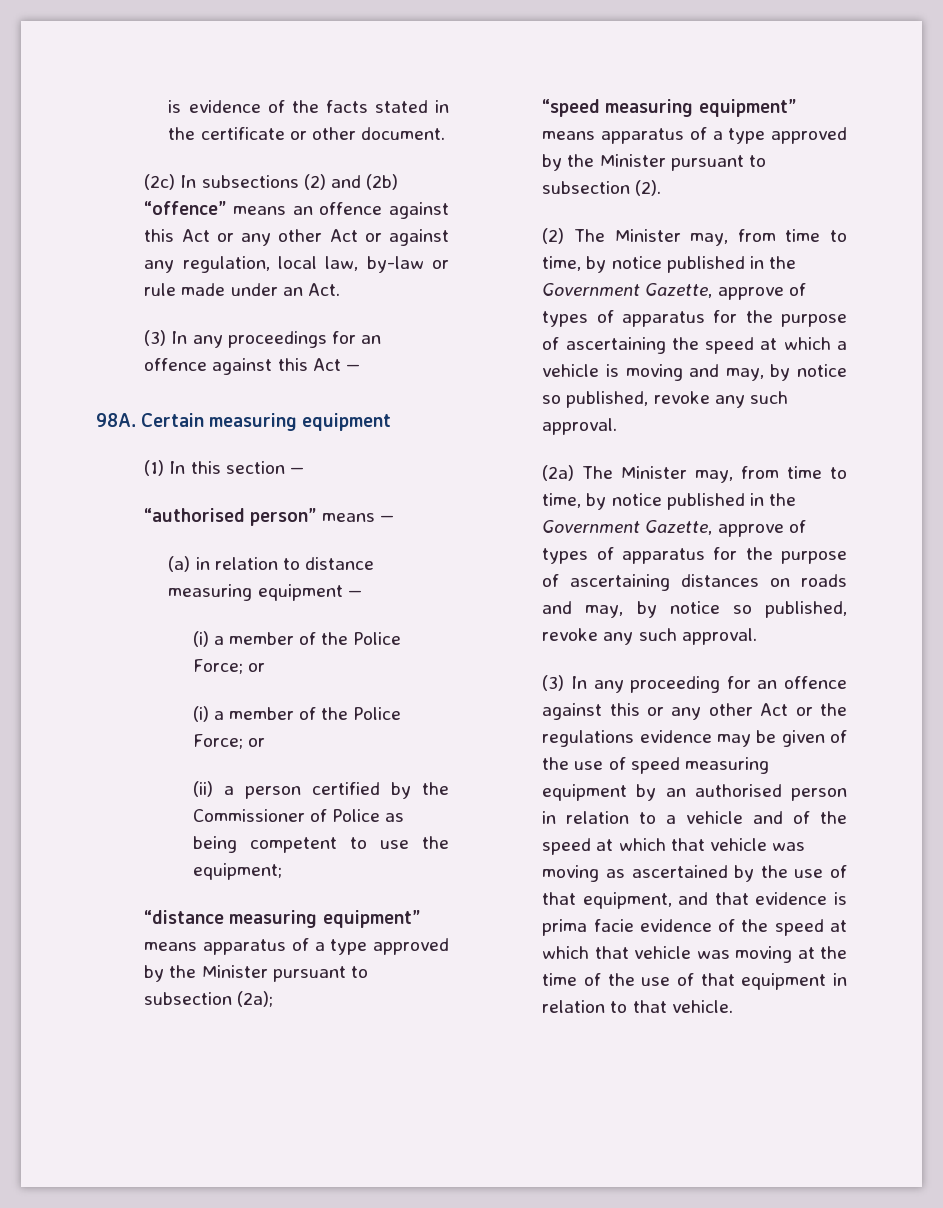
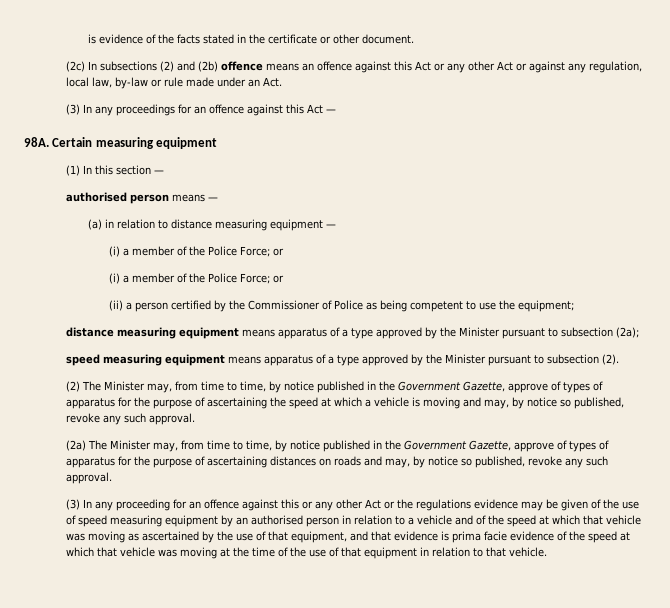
- (2c) In subsections (2) and (2b) “offence” means an offence against this Act or any other Act or against any regulation, local law, by-law or rule made under an Act.
+ (2c) In subsections (2) and (2b) offence means an offence against this Act or any other Act or against any regulation, local law, by-law or rule made under an Act.
- “authorised person” means —
+ authorised person means —
- “distance measuring equipment” means apparatus of a type approved by the Minister pursuant to subsection (2a);
+ distance measuring equipment means apparatus of a type approved by the Minister pursuant to subsection (2a);
- “speed measuring equipment” means apparatus of a type approved by the Minister pursuant to subsection (2).
+ speed measuring equipment means apparatus of a type approved by the Minister pursuant to subsection (2).

